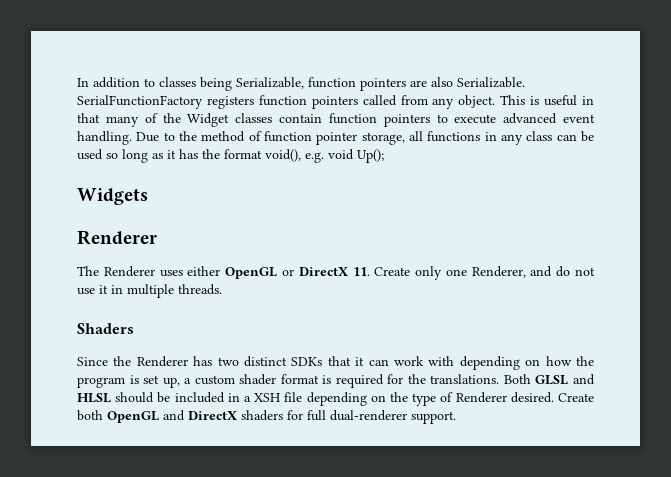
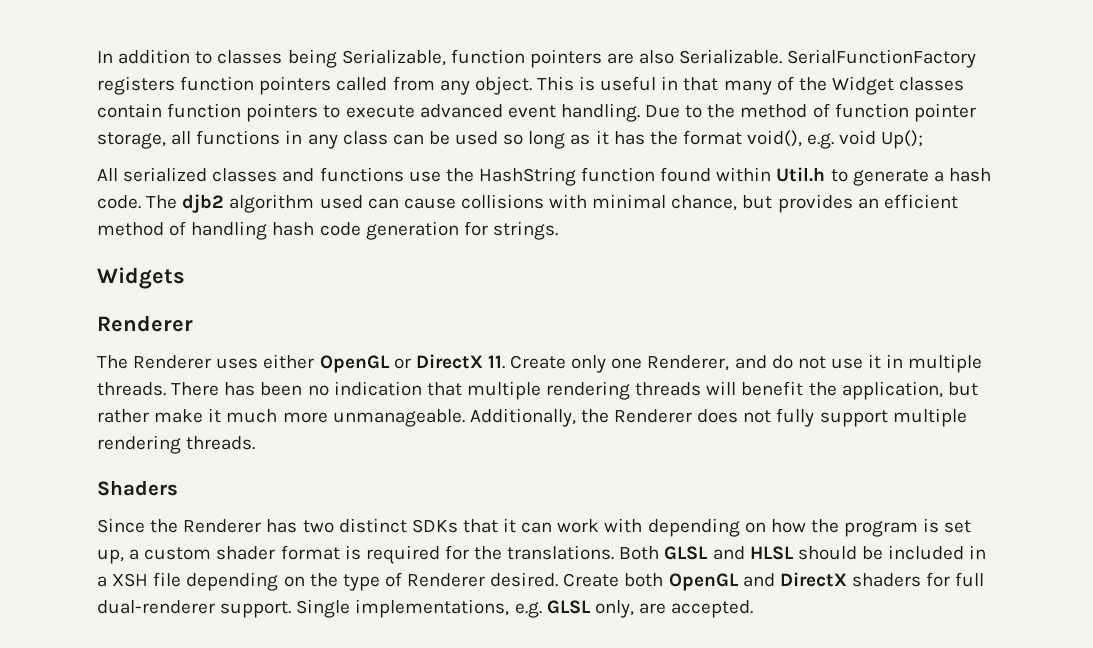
+ All serialized classes and functions use the HashString function found within Util.h to generate a hash code. The djb2 algorithm used can cause collisions with minimal chance, but provides an efficient method of handling hash code generation for strings.
+ There has been no indication that multiple rendering threads will benefit the application, but rather make it much more unmanageable. Additionally, the Renderer does not fully support multiple rendering threads.
+ Single implementations, e.g. GLSL only, are accepted.

